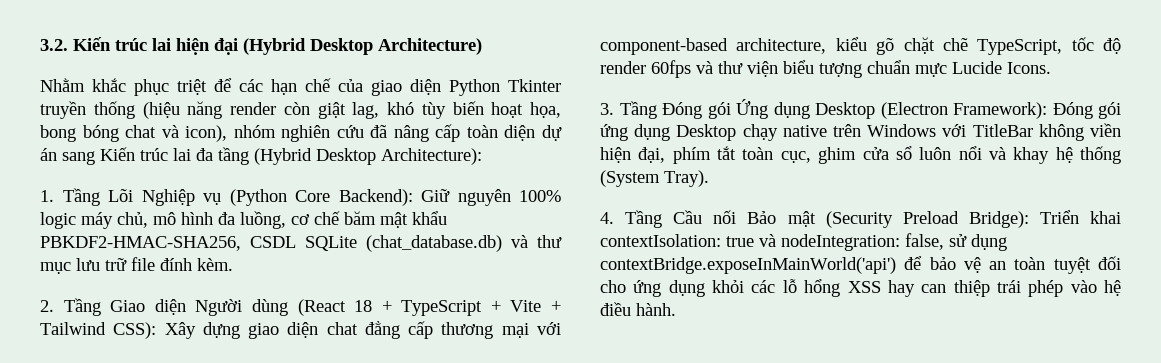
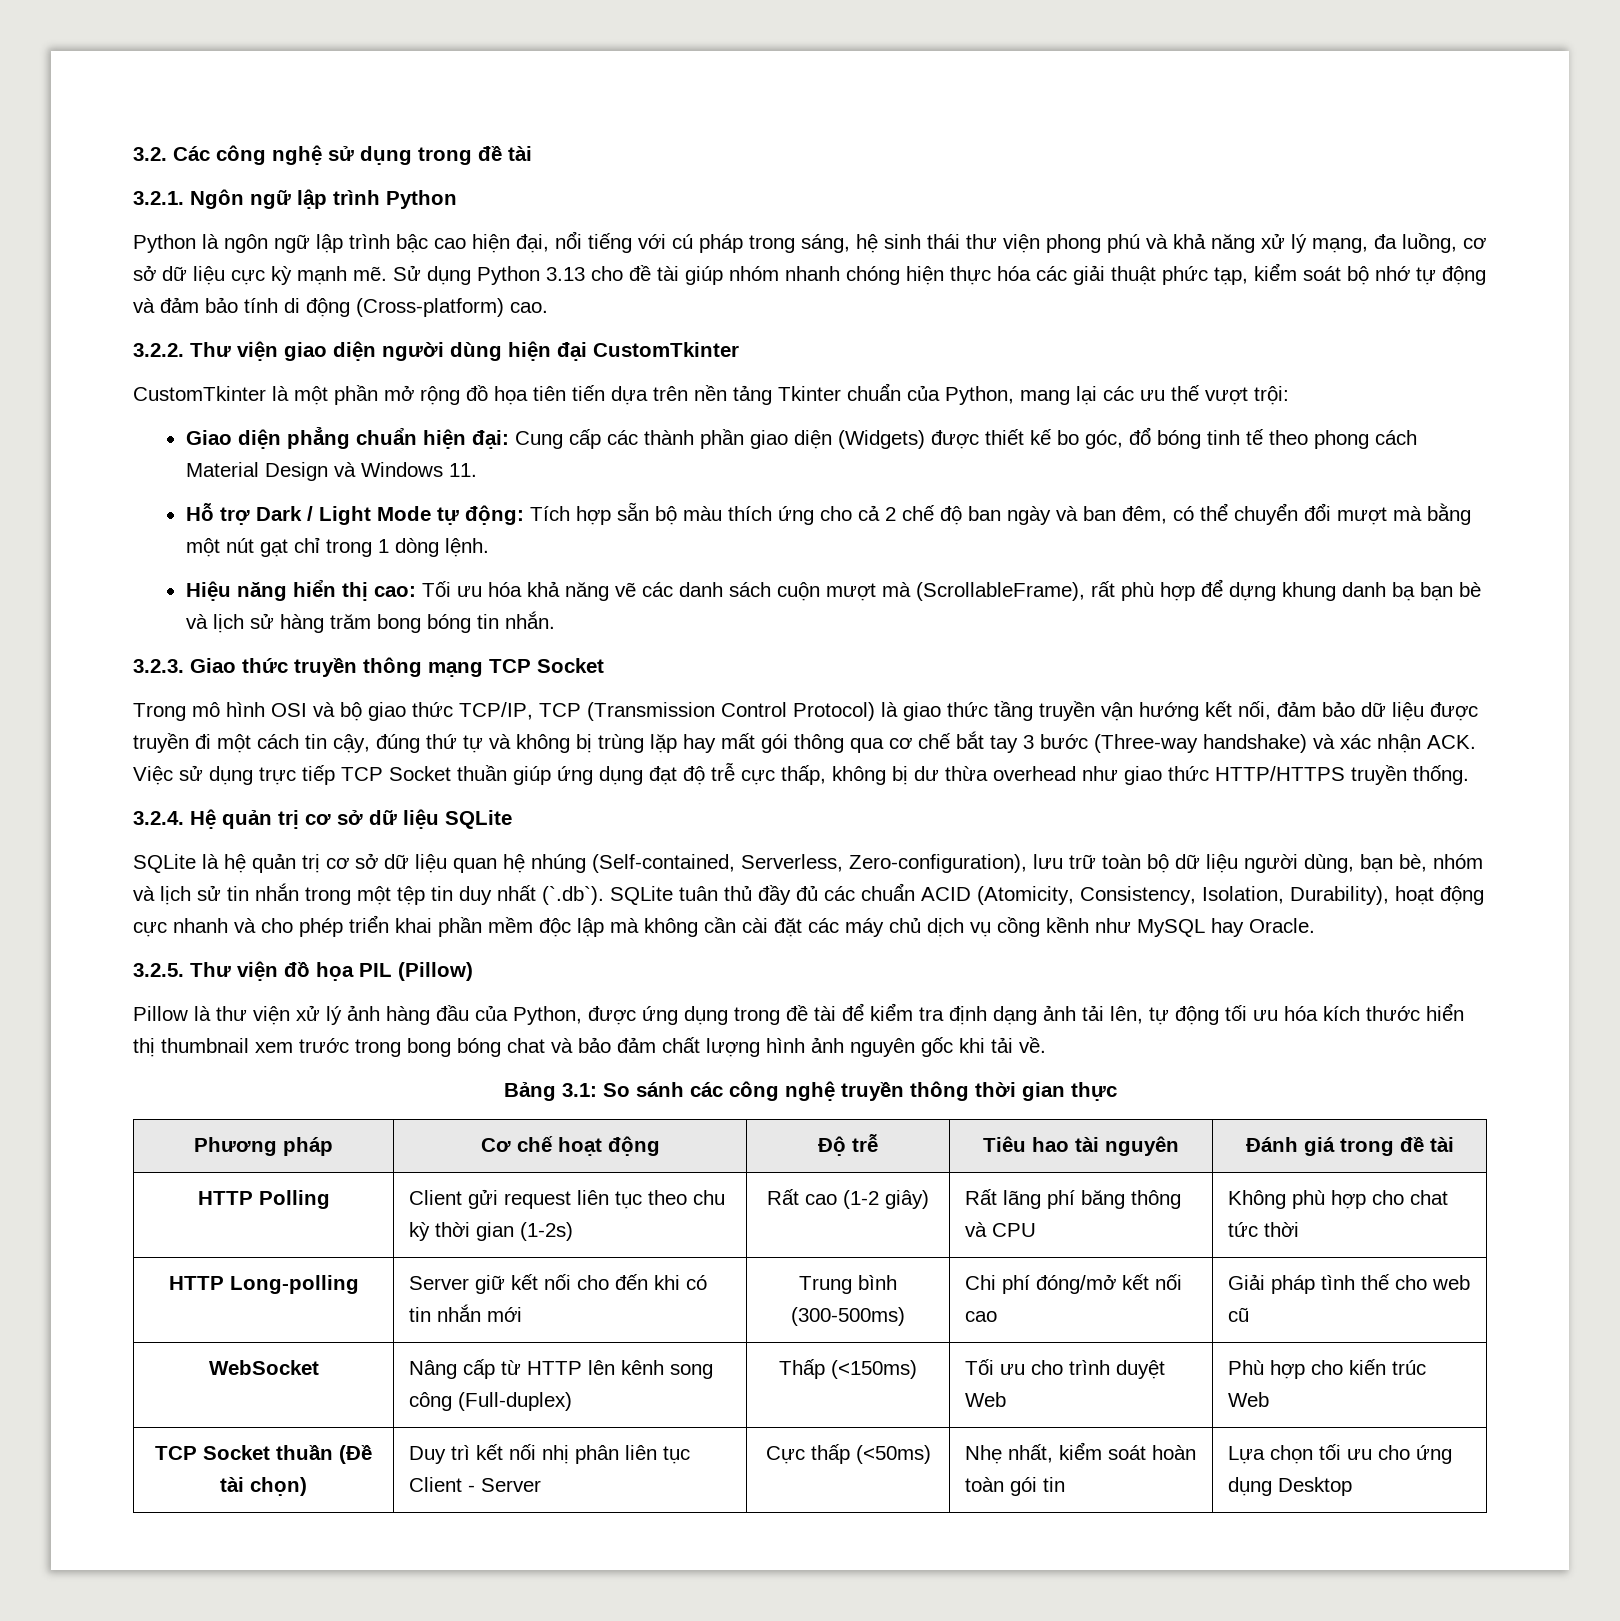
- 3.2. Kiến trúc lai hiện đại (Hybrid Desktop Architecture)
- Nhằm khắc phục triệt để các hạn chế của giao diện Python Tkinter truyền thống (hiệu năng render còn giật lag, khó tùy biến hoạt họa, bong bóng chat và icon), nhóm nghiên cứu đã nâng cấp toàn diện dự án sang Kiến trúc lai đa tầng (Hybrid Desktop Architecture):
- 1. Tầng Lõi Nghiệp vụ (Python Core Backend): Giữ nguyên 100% logic máy chủ, mô hình đa luồng, cơ chế băm mật khẩu PBKDF2-HMAC-SHA256, CSDL SQLite (chat_database.db) và thư mục lưu trữ file đính kèm.
- 2. Tầng Giao diện Người dùng (React 18 + TypeScript + Vite + Tailwind CSS): Xây dựng giao diện chat đẳng cấp thương mại với component-based architecture, kiểu gõ chặt chẽ TypeScript, tốc độ render 60fps và thư viện biểu tượng chuẩn mực Lucide Icons.
- 3. Tầng Đóng gói Ứng dụng Desktop (Electron Framework): Đóng gói ứng dụng Desktop chạy native trên Windows với TitleBar không viền hiện đại, phím tắt toàn cục, ghim cửa sổ luôn nổi và khay hệ thống (System Tray).
- 4. Tầng Cầu nối Bảo mật (Security Preload Bridge): Triển khai contextIsolation: true và nodeIntegration: false, sử dụng contextBridge.exposeInMainWorld('api') để bảo vệ an toàn tuyệt đối cho ứng dụng khỏi các lỗ hổng XSS hay can thiệp trái phép vào hệ điều hành.
+ 3.2. Các công nghệ sử dụng trong đề tài
+ 3.2.1. Ngôn ngữ lập trình Python
+ Python là ngôn ngữ lập trình bậc cao hiện đại, nổi tiếng với cú pháp trong sáng, hệ sinh thái thư viện phong phú và khả năng xử lý mạng, đa luồng, cơ sở dữ liệu cực kỳ mạnh mẽ. Sử dụng Python 3.13 cho đề tài giúp nhóm nhanh chóng hiện thực hóa các giải thuật phức tạp, kiểm soát bộ nhớ tự động và đảm bảo tính di động (Cross-platform) cao.
+ 3.2.2. Thư viện giao diện người dùng hiện đại CustomTkinter
+ CustomTkinter là một phần mở rộng đồ họa tiên tiến dựa trên nền tảng Tkinter chuẩn của Python, mang lại các ưu thế vượt trội:
+ Giao diện phẳng chuẩn hiện đại: Cung cấp các thành phần giao diện (Widgets) được thiết kế bo góc, đổ bóng tinh tế theo phong cách Material Design và Windows 11.
+ Hỗ trợ Dark / Light Mode tự động: Tích hợp sẵn bộ màu thích ứng cho cả 2 chế độ ban ngày và ban đêm, có thể chuyển đổi mượt mà bằng một nút gạt chỉ trong 1 dòng lệnh.
+ Hiệu năng hiển thị cao: Tối ưu hóa khả năng vẽ các danh sách cuộn mượt mà (ScrollableFrame), rất phù hợp để dựng khung danh bạ bạn bè và lịch sử hàng trăm bong bóng tin nhắn.
+ 3.2.3. Giao thức truyền thông mạng TCP Socket
+ Trong mô hình OSI và bộ giao thức TCP/IP, TCP (Transmission Control Protocol) là giao thức tầng truyền vận hướng kết nối, đảm bảo dữ liệu được truyền đi một cách tin cậy, đúng thứ tự và không bị trùng lặp hay mất gói thông qua cơ chế bắt tay 3 bước (Three-way handshake) và xác nhận ACK. Việc sử dụng trực tiếp TCP Socket thuần giúp ứng dụng đạt độ trễ cực thấp, không bị dư thừa overhead như giao thức HTTP/HTTPS truyền thống.
+ 3.2.4. Hệ quản trị cơ sở dữ liệu SQLite
+ SQLite là hệ quản trị cơ sở dữ liệu quan hệ nhúng (Self-contained, Serverless, Zero-configuration), lưu trữ toàn bộ dữ liệu người dùng, bạn bè, nhóm và lịch sử tin nhắn trong một tệp tin duy nhất (`.db`). SQLite tuân thủ đầy đủ các chuẩn ACID (Atomicity, Consistency, Isolation, Durability), hoạt động cực nhanh và cho phép triển khai phần mềm độc lập mà không cần cài đặt các máy chủ dịch vụ cồng kềnh như MySQL hay Oracle.
+ 3.2.5. Thư viện đồ họa PIL (Pillow)
+ Pillow là thư viện xử lý ảnh hàng đầu của Python, được ứng dụng trong đề tài để kiểm tra định dạng ảnh tải lên, tự động tối ưu hóa kích thước hiển thị thumbnail xem trước trong bong bóng chat và bảo đảm chất lượng hình ảnh nguyên gốc khi tải về.
+ Bảng 3.1: So sánh các công nghệ truyền thông thời gian thực
+ Phương pháp | Cơ chế hoạt động | Độ trễ | Tiêu hao tài nguyên | Đánh giá trong đề tài
+ HTTP Polling | Client gửi request liên tục theo chu kỳ thời gian (1-2s) | Rất cao (1-2 giây) | Rất lãng phí băng thông và CPU | Không phù hợp cho chat tức thời
+ HTTP Long-polling | Server giữ kết nối cho đến khi có tin nhắn mới | Trung bình (300-500ms) | Chi phí đóng/mở kết nối cao | Giải pháp tình thế cho web cũ
+ WebSocket | Nâng cấp từ HTTP lên kênh song công (Full-duplex) | Thấp (<150ms) | Tối ưu cho trình duyệt Web | Phù hợp cho kiến trúc Web
+ TCP Socket thuần (Đề tài chọn) | Duy trì kết nối nhị phân liên tục Client - Server | Cực thấp (<50ms) | Nhẹ nhất, kiểm soát hoàn toàn gói tin | Lựa chọn tối ưu cho ứng dụng Desktop

